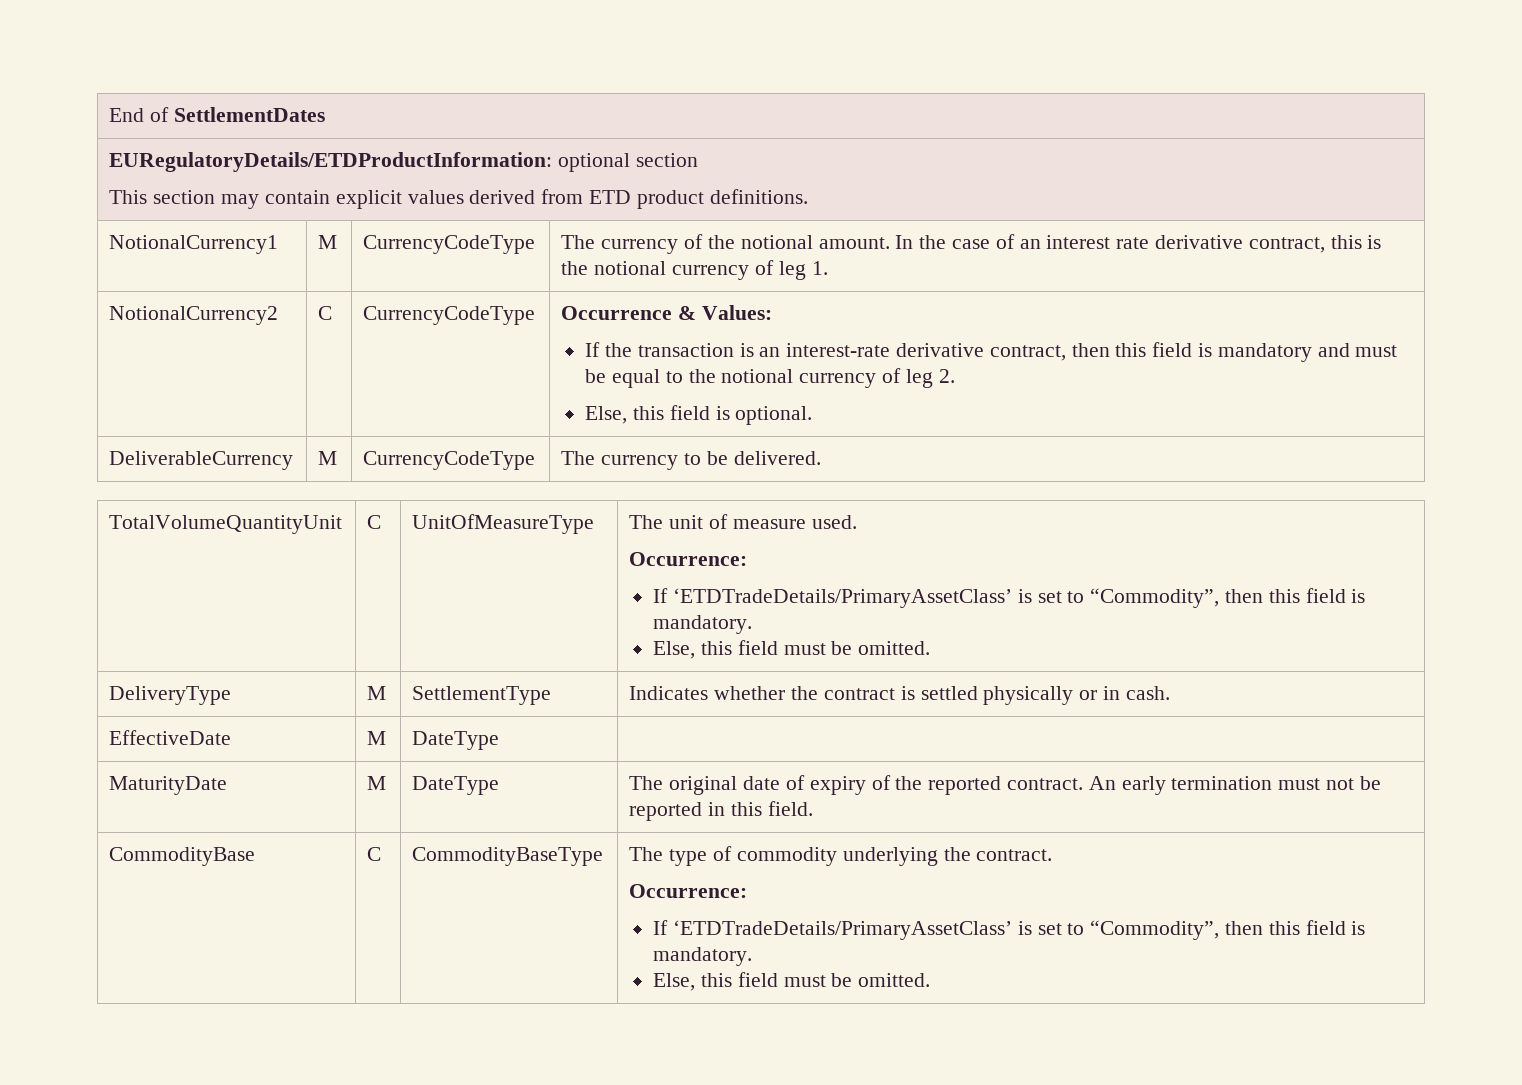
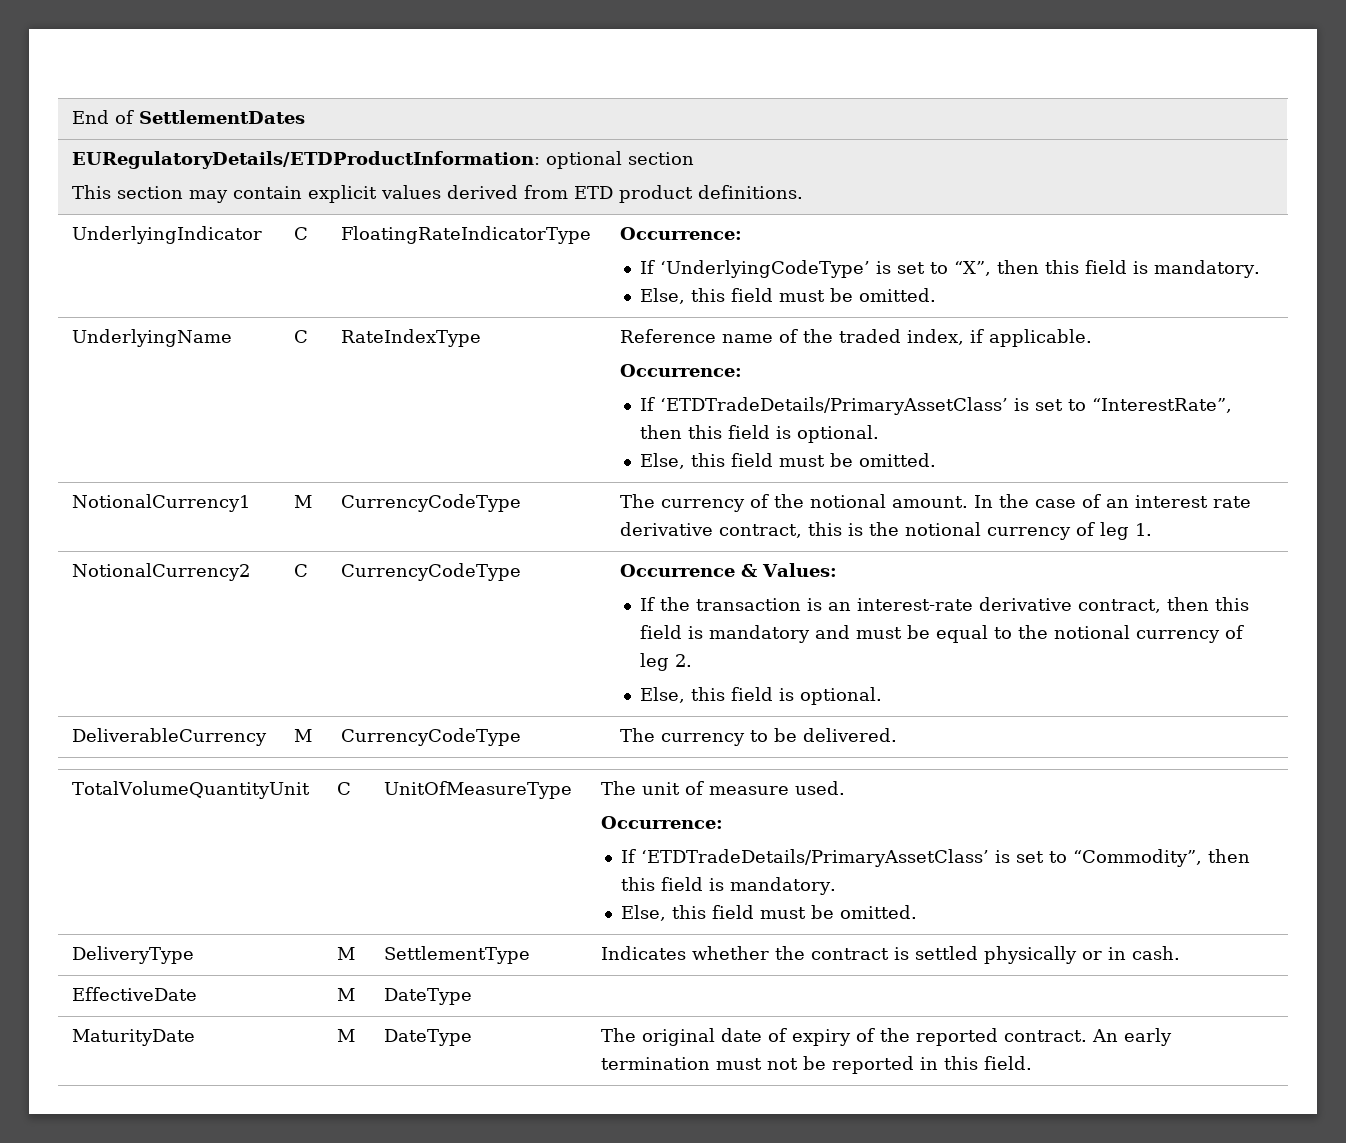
+ UnderlyingIndicator | C | FloatingRateIndicatorType | Occurrence:
+ If ‘UnderlyingCodeType’ is set to “X”, then this field is mandatory.
+ Else, this field must be omitted.
+ UnderlyingName | C | RateIndexType | Reference name of the traded index, if applicable.
+ Occurrence:
+ If ‘ETDTradeDetails/PrimaryAssetClass’ is set to “InterestRate”, then this field is optional.
+ Else, this field must be omitted.
- CommodityBase | C | CommodityBaseType | The type of commodity underlying the contract.
- Occurrence:
- If ‘ETDTradeDetails/PrimaryAssetClass’ is set to “Commodity”, then this field is mandatory.
- Else, this field must be omitted.

